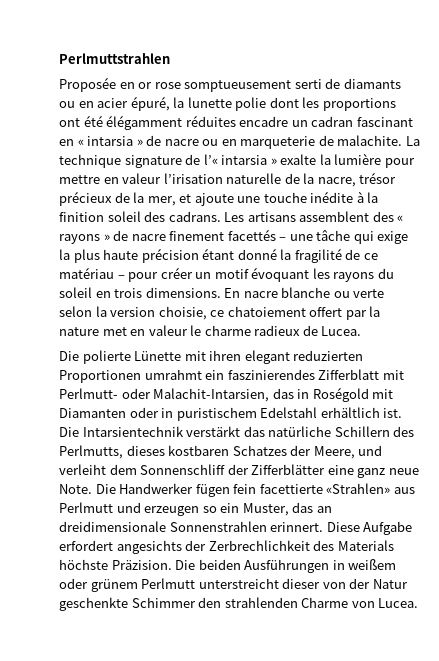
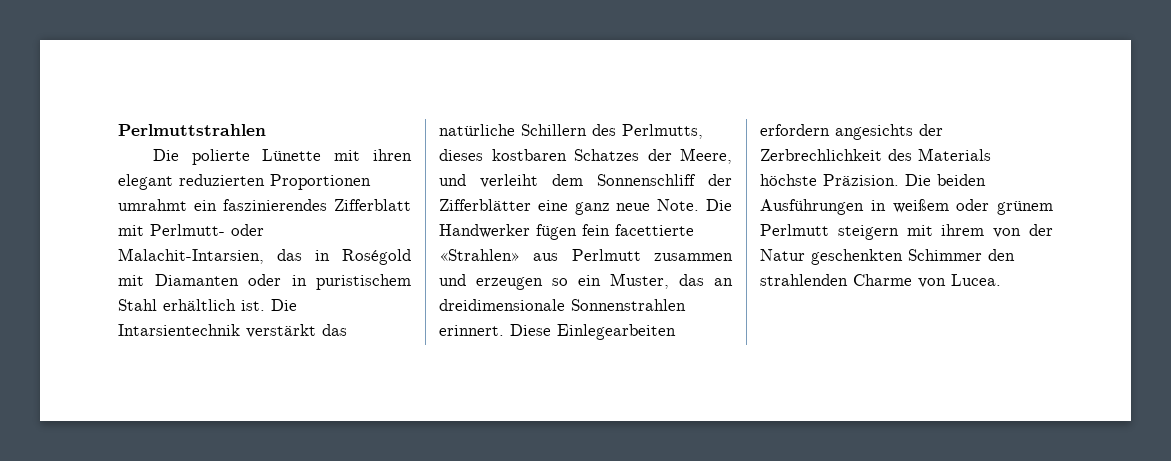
- Proposée en or rose somptueusement serti de diamants ou en acier épuré, la lunette polie dont les proportions ont été élégamment réduites encadre un cadran fascinant en « intarsia » de nacre ou en marqueterie de malachite. La technique signature de l’« intarsia » exalte la lumière pour mettre en valeur l’irisation naturelle de la nacre, trésor précieux de la mer, et ajoute une touche inédite à la finition soleil des cadrans. Les artisans assemblent des « rayons » de nacre finement facettés – une tâche qui exige la plus haute précision étant donné la fragilité de ce matériau – pour créer un motif évoquant les rayons du soleil en trois dimensions. En nacre blanche ou verte selon la version choisie, ce chatoiement offert par la nature met en valeur le charme radieux de Lucea.
- Die polierte Lünette mit ihren elegant reduzierten Proportionen umrahmt ein faszinierendes Zifferblatt mit Perlmutt- oder Malachit-Intarsien, das in Roségold mit Diamanten oder in puristischem Edelstahl erhältlich ist.
+ Die polierte Lünette mit ihren elegant reduzierten Proportionen umrahmt ein faszinierendes Zifferblatt mit Perlmutt- oder Malachit-Intarsien, das in Roségold mit Diamanten oder in puristischem Stahl erhältlich ist.
- Die Handwerker fügen fein facettierte «Strahlen» aus Perlmutt und erzeugen so ein Muster, das an dreidimensionale Sonnenstrahlen erinnert.
+ Die Handwerker fügen fein facettierte «Strahlen» aus Perlmutt zusammen und erzeugen so ein Muster, das an dreidimensionale Sonnenstrahlen erinnert.
- Diese Aufgabe erfordert angesichts der Zerbrechlichkeit des Materials höchste Präzision.
+ Diese Einlegearbeiten erfordern angesichts der Zerbrechlichkeit des Materials höchste Präzision.
- Die beiden Ausführungen in weißem oder grünem Perlmutt unterstreicht dieser von der Natur geschenkte Schimmer den strahlenden Charme von Lucea.
+ Die beiden Ausführungen in weißem oder grünem Perlmutt steigern mit ihrem von der Natur geschenkten Schimmer den strahlenden Charme von Lucea.

